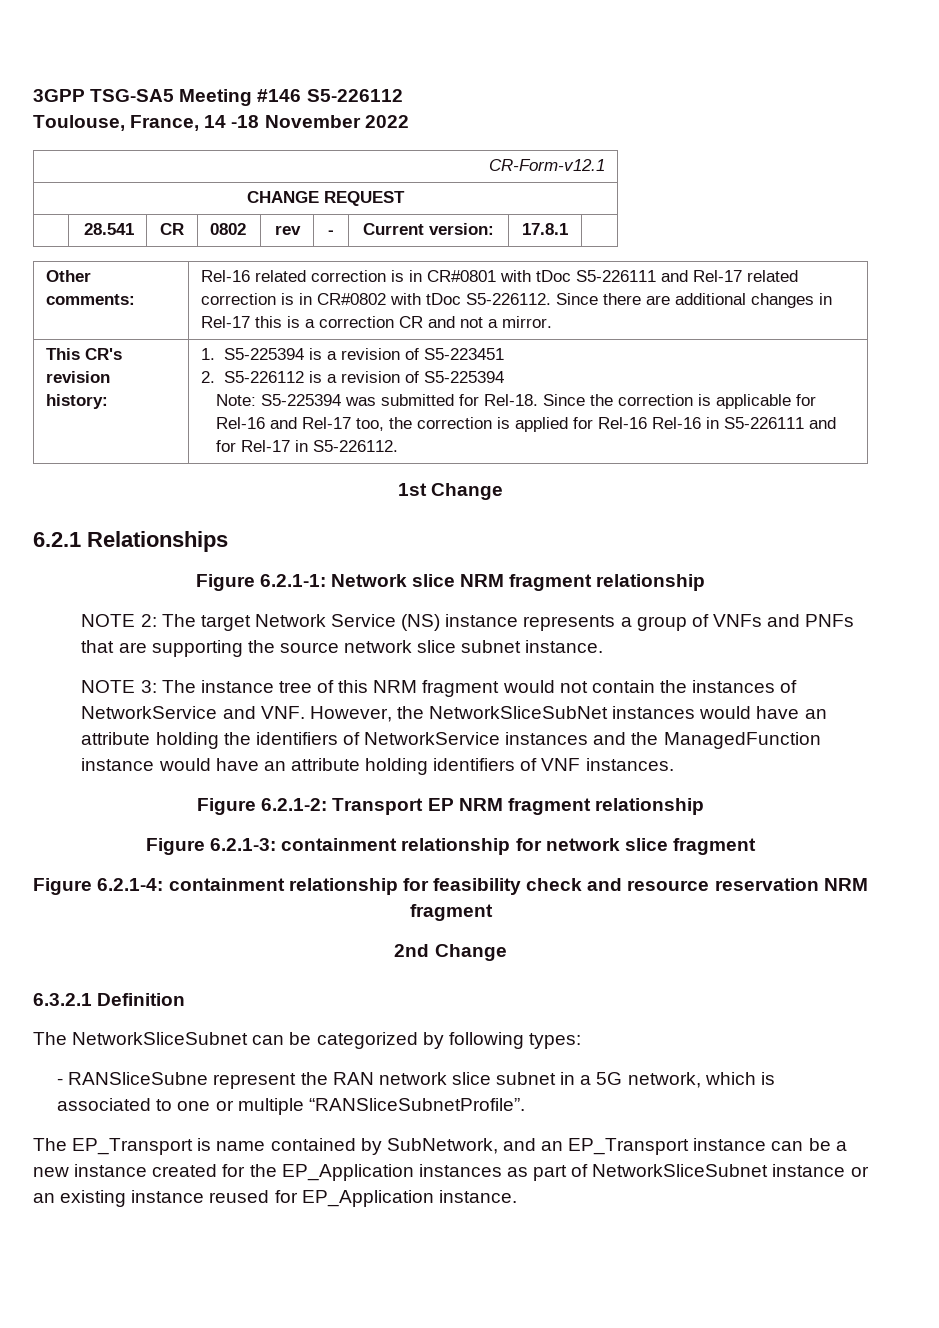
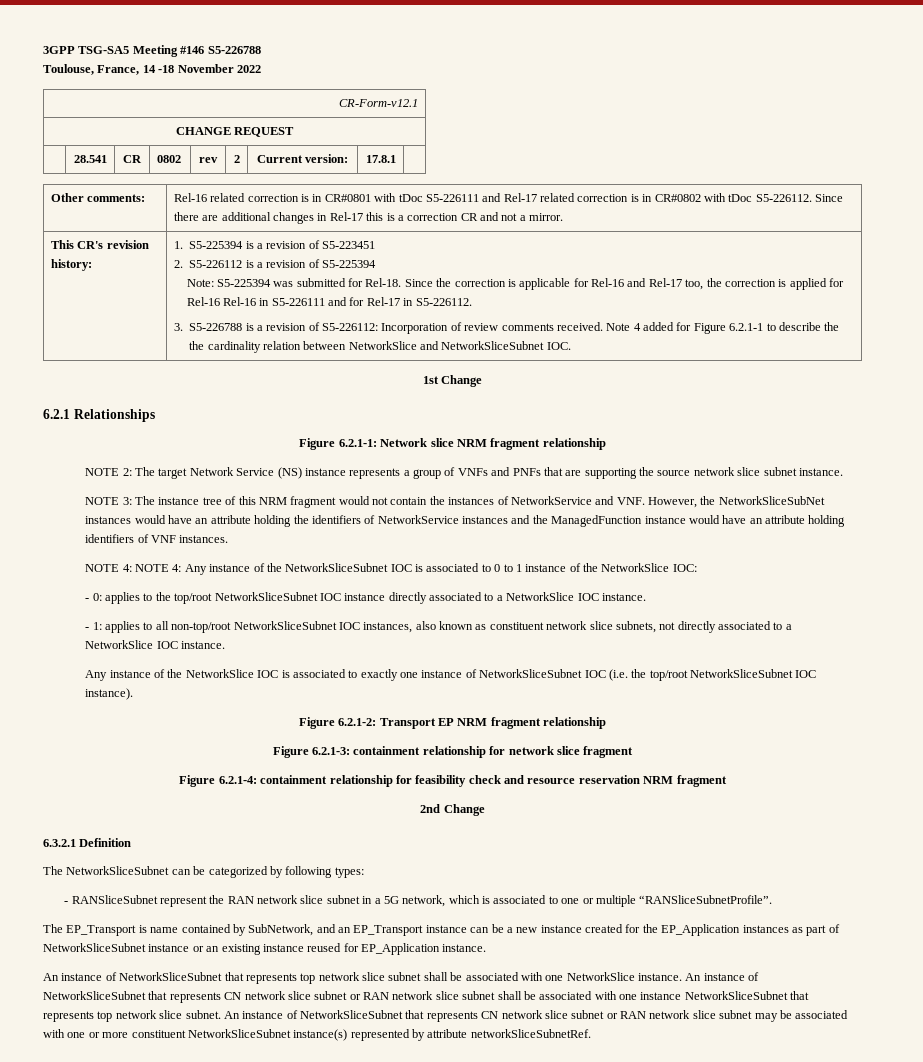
- 3GPP TSG-SA5 Meeting #146 S5-226112
+ 3GPP TSG-SA5 Meeting #146 S5-226788
- | 28.541 | CR | 0802 | rev | - | Current version: | 17.8.1 |
+ | 28.541 | CR | 0802 | rev | 2 | Current version: | 17.8.1 |
+ 3. S5-226788 is a revision of S5-226112: Incorporation of review comments received. Note 4 added for Figure 6.2.1-1 to describe the the cardinality relation between NetworkSlice and NetworkSliceSubnet IOC.
+ NOTE 4: NOTE 4: Any instance of the NetworkSliceSubnet IOC is associated to 0 to 1 instance of the NetworkSlice IOC:
+ - 0: applies to the top/root NetworkSliceSubnet IOC instance directly associated to a NetworkSlice IOC instance.
+ - 1: applies to all non-top/root NetworkSliceSubnet IOC instances, also known as constituent network slice subnets, not directly associated to a NetworkSlice IOC instance.
+ Any instance of the NetworkSlice IOC is associated to exactly one instance of NetworkSliceSubnet IOC (i.e. the top/root NetworkSliceSubnet IOC instance).
- - RANSliceSubne represent the RAN network slice subnet in a 5G network, which is associated to one or multiple “RANSliceSubnetProfile”.
+ - RANSliceSubnet represent the RAN network slice subnet in a 5G network, which is associated to one or multiple “RANSliceSubnetProfile”.
+ An instance of NetworkSliceSubnet that represents top network slice subnet shall be associated with one NetworkSlice instance. An instance of NetworkSliceSubnet that represents CN network slice subnet or RAN network slice subnet shall be associated with one instance NetworkSliceSubnet that represents top network slice subnet. An instance of NetworkSliceSubnet that represents CN network slice subnet or RAN network slice subnet may be associated with one or more constituent NetworkSliceSubnet instance(s) represented by attribute networkSliceSubnetRef.

